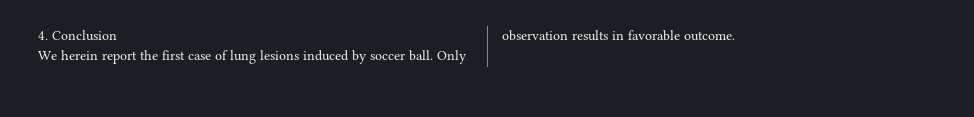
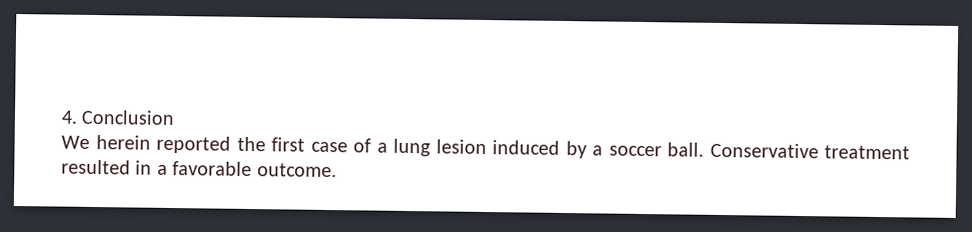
- We herein report the first case of lung lesions induced by soccer ball.
+ We herein reported the first case of a lung lesion induced by a soccer ball.
- Only observation results in favorable outcome.
+ Conservative treatment resulted in a favorable outcome.

